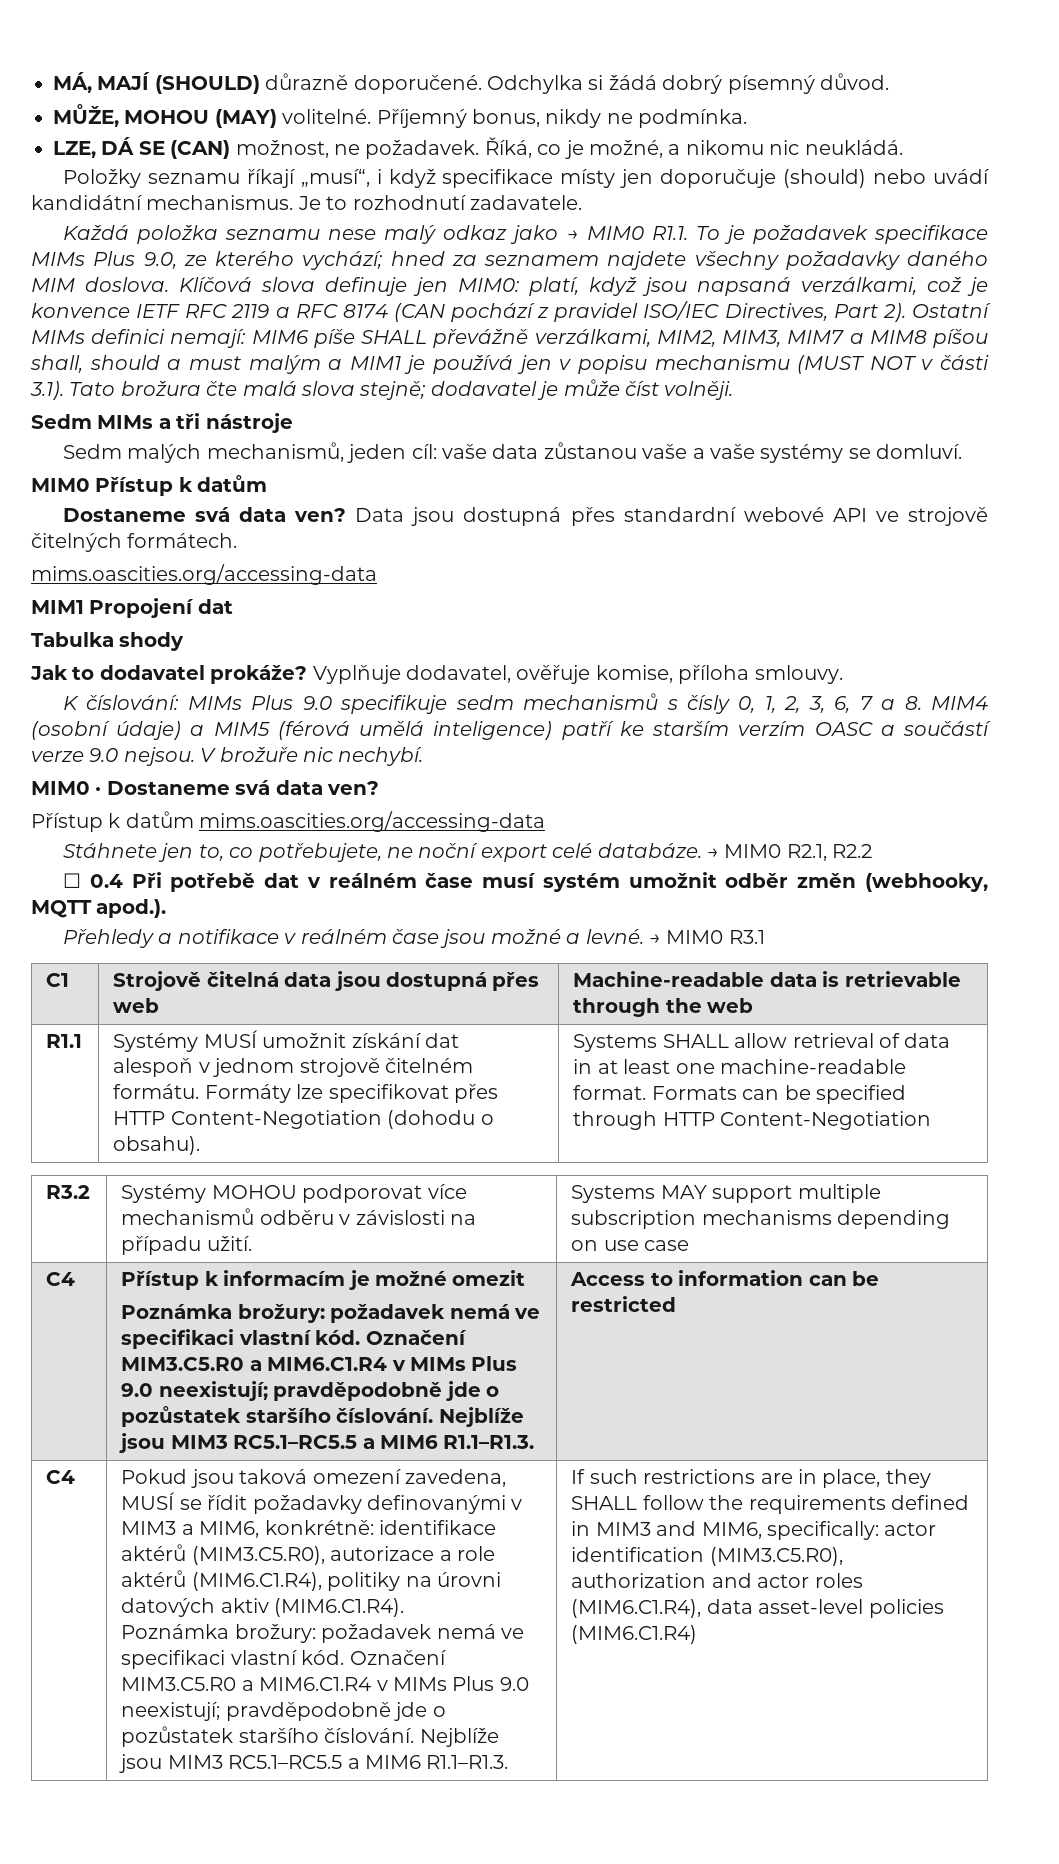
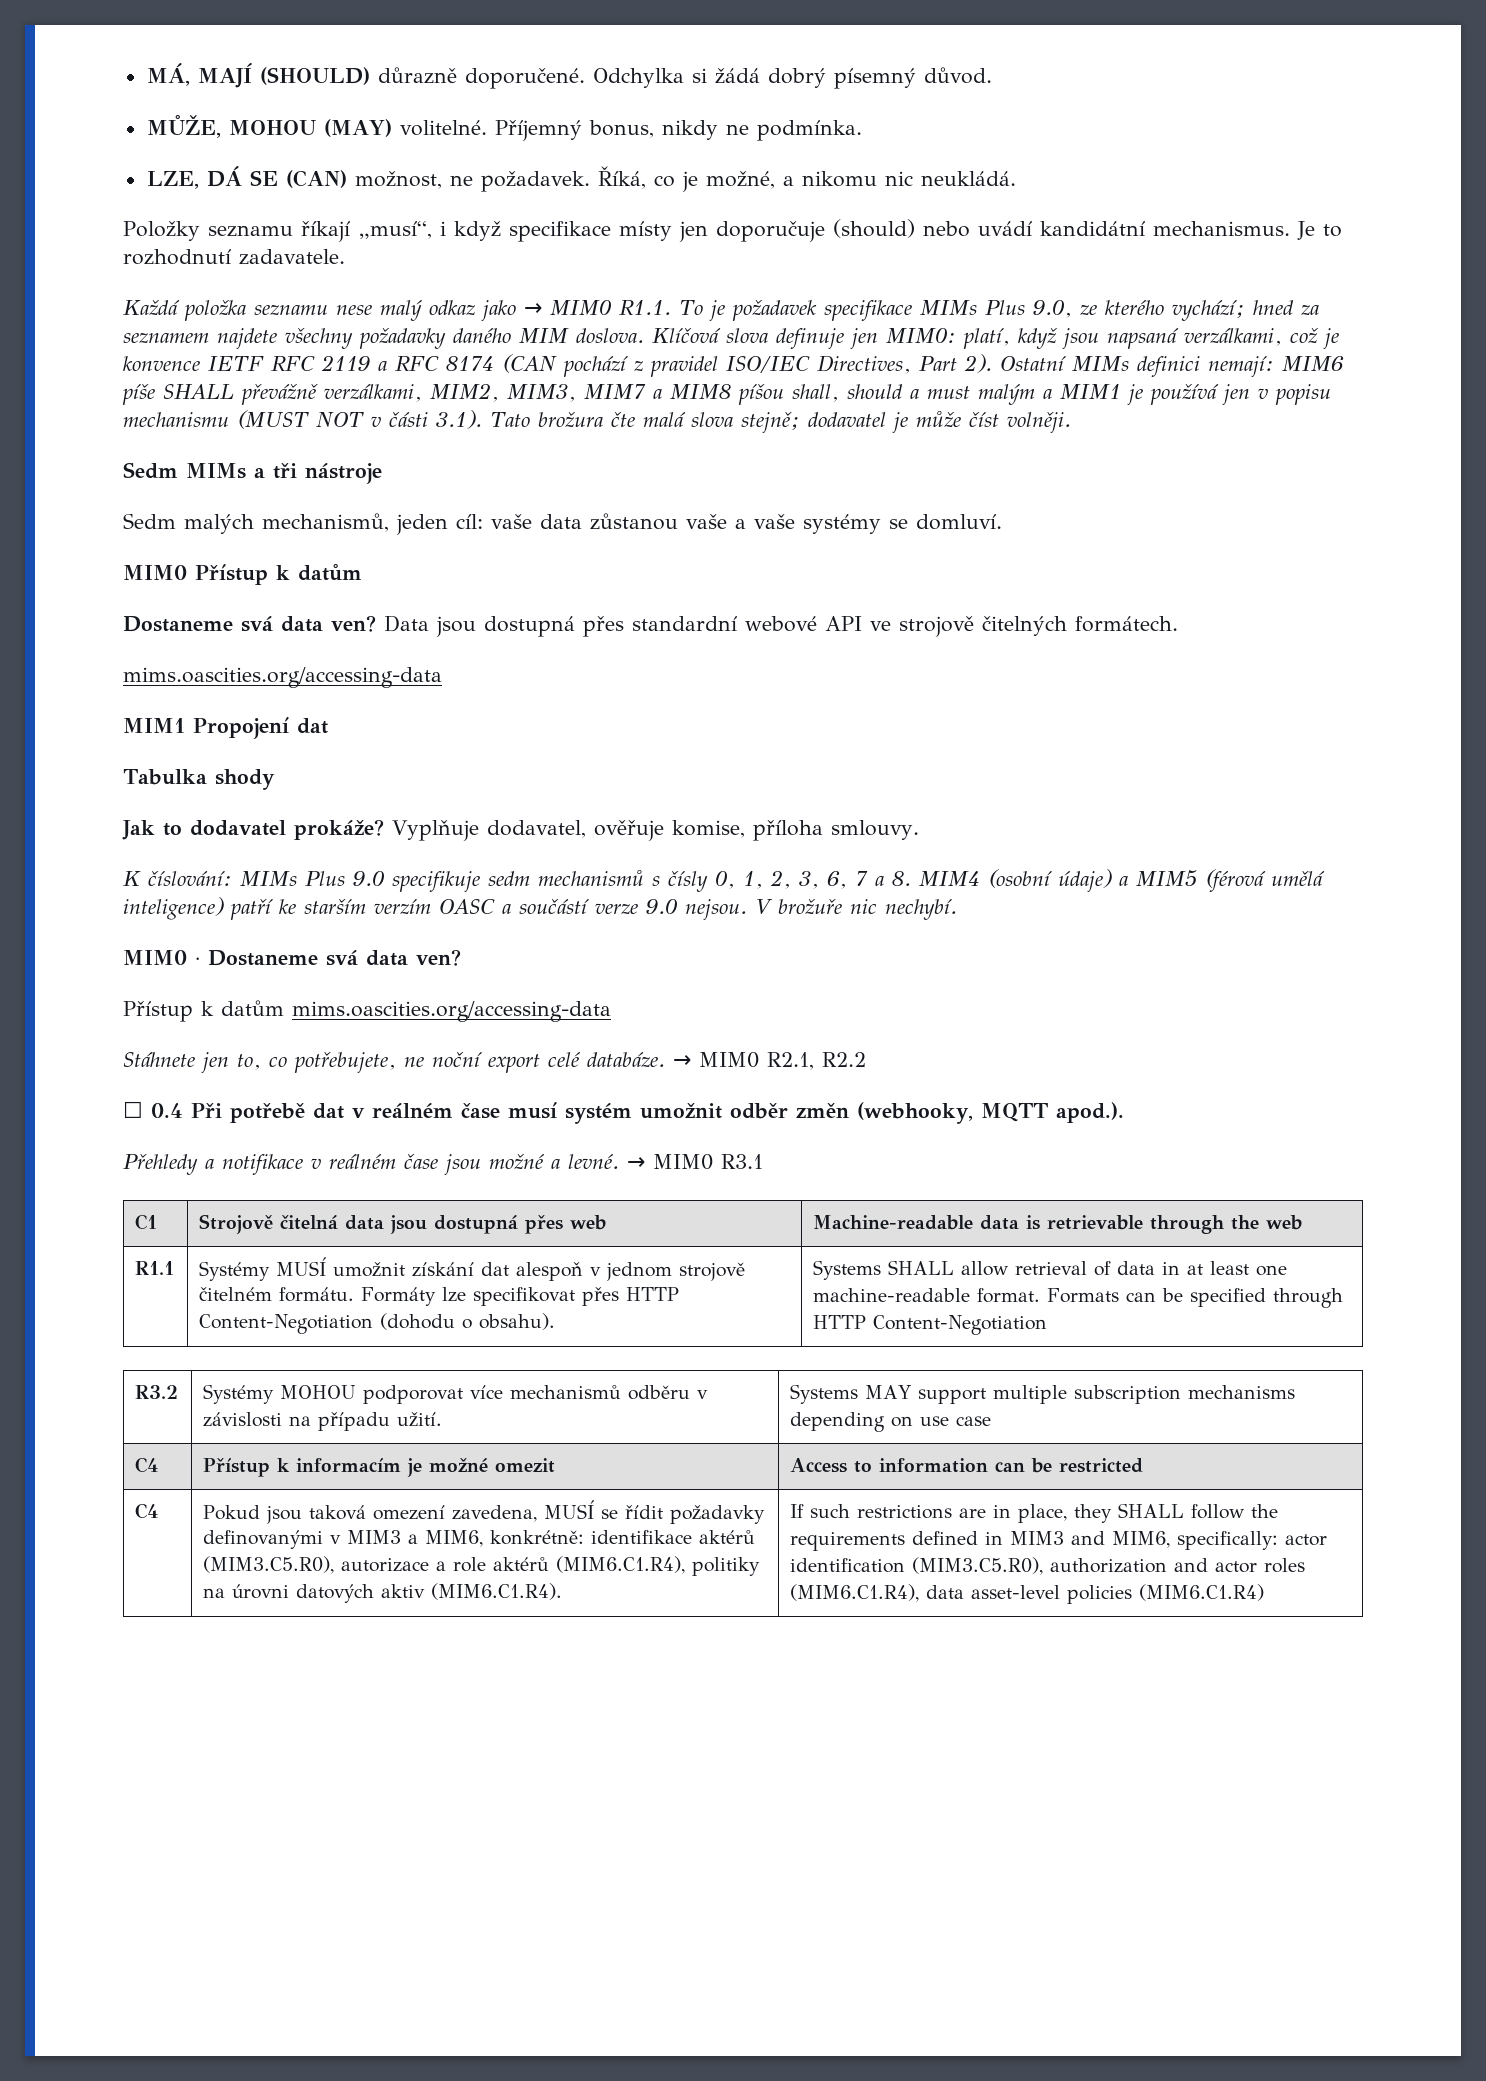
  Přístup k informacím je možné omezit
- Poznámka brožury: požadavek nemá ve specifikaci vlastní kód. Označení MIM3.C5.R0 a MIM6.C1.R4 v MIMs Plus 9.0 neexistují; pravděpodobně jde o pozůstatek staršího číslování. Nejblíže jsou MIM3 RC5.1–RC5.5 a MIM6 R1.1–R1.3.
  Pokud jsou taková omezení zavedena, MUSÍ se řídit požadavky definovanými v MIM3 a MIM6, konkrétně: identifikace aktérů (MIM3.C5.R0), autorizace a role aktérů (MIM6.C1.R4), politiky na úrovni datových aktiv (MIM6.C1.R4).
- Poznámka brožury: požadavek nemá ve specifikaci vlastní kód. Označení MIM3.C5.R0 a MIM6.C1.R4 v MIMs Plus 9.0 neexistují; pravděpodobně jde o pozůstatek staršího číslování. Nejblíže jsou MIM3 RC5.1–RC5.5 a MIM6 R1.1–R1.3.

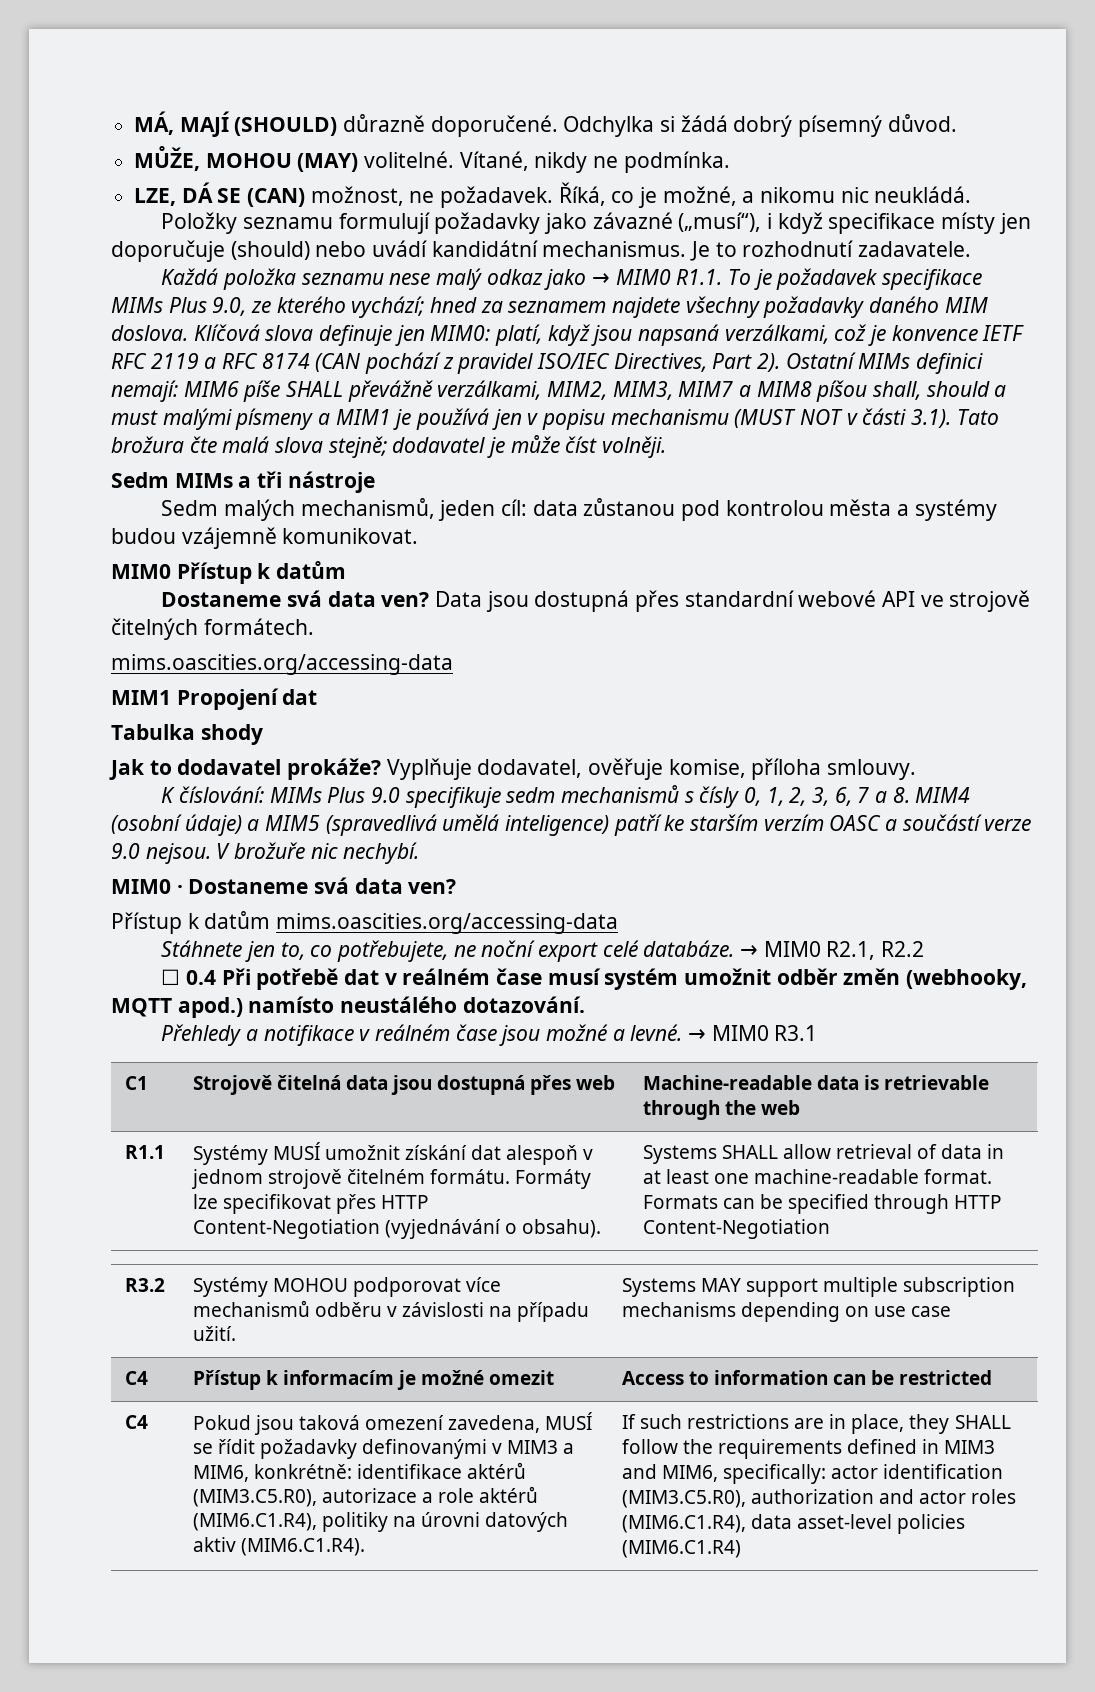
- Příjemný bonus, nikdy ne podmínka.
+ Vítané, nikdy ne podmínka.
- Položky seznamu říkají „musí“, i když specifikace místy jen doporučuje (should) nebo uvádí kandidátní mechanismus.
+ Položky seznamu formulují požadavky jako závazné („musí“), i když specifikace místy jen doporučuje (should) nebo uvádí kandidátní mechanismus.
- Ostatní MIMs definici nemají: MIM6 píše SHALL převážně verzálkami, MIM2, MIM3, MIM7 a MIM8 píšou shall, should a must malým a MIM1 je používá jen v popisu mechanismu (MUST NOT v části 3.1). Tato brožura čte malá slova stejně; dodavatel je může číst volněji.
+ Ostatní MIMs definici nemají: MIM6 píše SHALL převážně verzálkami, MIM2, MIM3, MIM7 a MIM8 píšou shall, should a must malými písmeny a MIM1 je používá jen v popisu mechanismu (MUST NOT v části 3.1). Tato brožura čte malá slova stejně; dodavatel je může číst volněji.
- Sedm malých mechanismů, jeden cíl: vaše data zůstanou vaše a vaše systémy se domluví.
+ Sedm malých mechanismů, jeden cíl: data zůstanou pod kontrolou města a systémy budou vzájemně komunikovat.
- K číslování: MIMs Plus 9.0 specifikuje sedm mechanismů s čísly 0, 1, 2, 3, 6, 7 a 8. MIM4 (osobní údaje) a MIM5 (férová umělá inteligence) patří ke starším verzím OASC a součástí verze 9.0 nejsou.
+ K číslování: MIMs Plus 9.0 specifikuje sedm mechanismů s čísly 0, 1, 2, 3, 6, 7 a 8. MIM4 (osobní údaje) a MIM5 (spravedlivá umělá inteligence) patří ke starším verzím OASC a součástí verze 9.0 nejsou.
- ☐ 0.4 Při potřebě dat v reálném čase musí systém umožnit odběr změn (webhooky, MQTT apod.).
+ ☐ 0.4 Při potřebě dat v reálném čase musí systém umožnit odběr změn (webhooky, MQTT apod.) namísto neustálého dotazování.
- R1.1 | Systémy MUSÍ umožnit získání dat alespoň v jednom strojově čitelném formátu. Formáty lze specifikovat přes HTTP Content-Negotiation (dohodu o obsahu). | Systems SHALL allow retrieval of data in at least one machine-readable format. Formats can be specified through HTTP Content-Negotiation
+ R1.1 | Systémy MUSÍ umožnit získání dat alespoň v jednom strojově čitelném formátu. Formáty lze specifikovat přes HTTP Content-Negotiation (vyjednávání o obsahu). | Systems SHALL allow retrieval of data in at least one machine-readable format. Formats can be specified through HTTP Content-Negotiation

